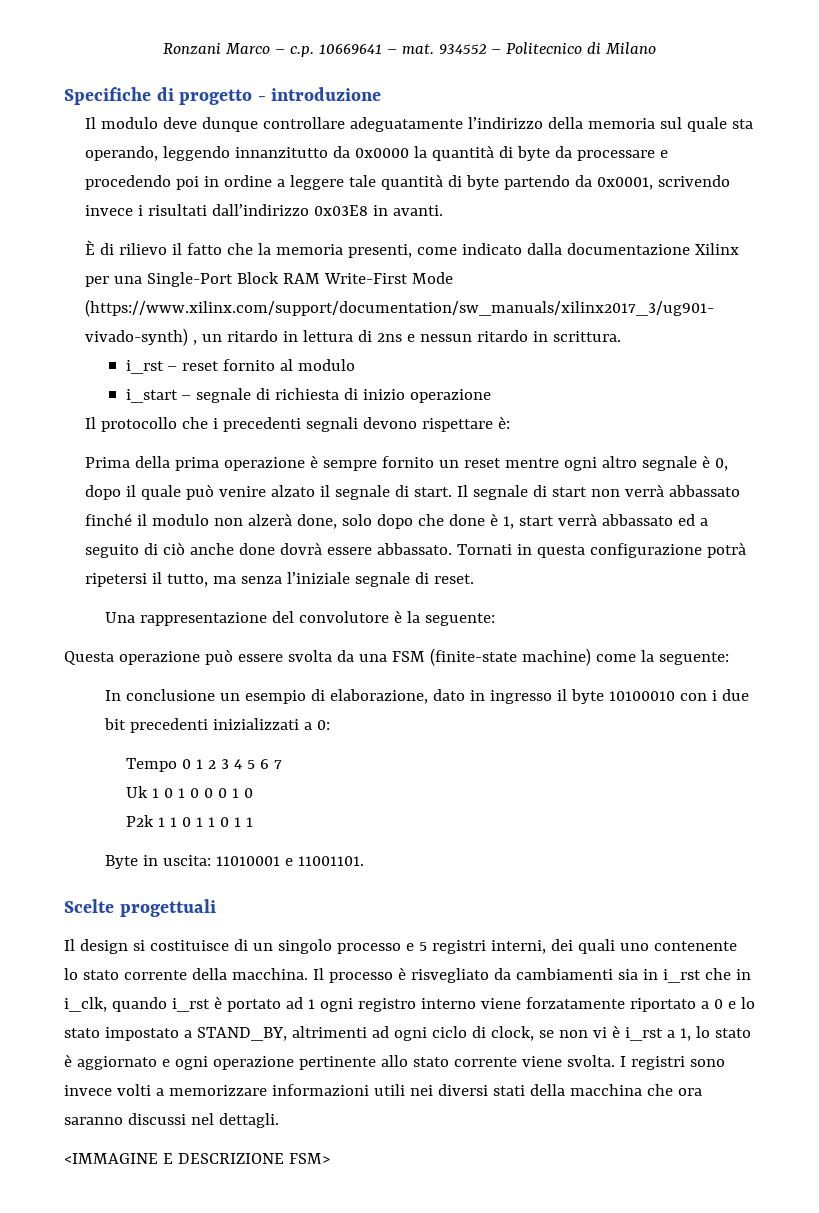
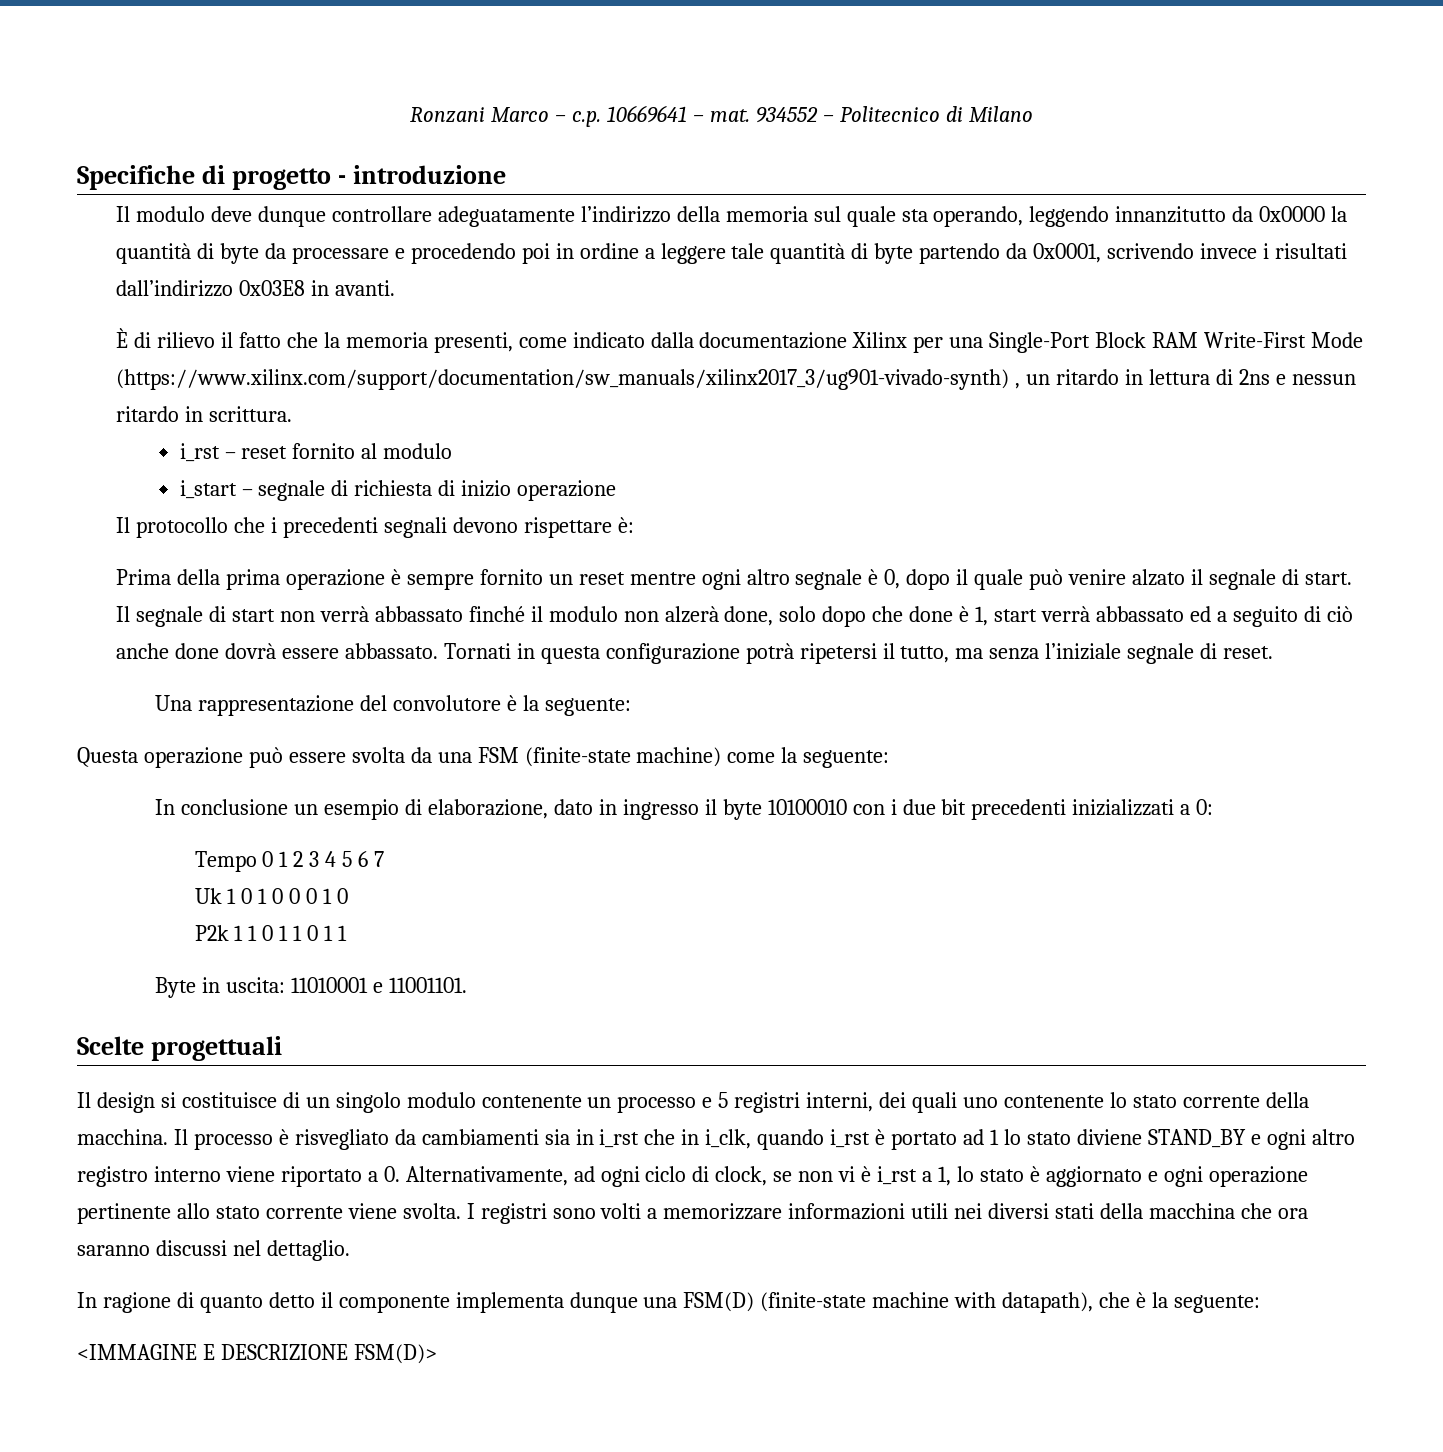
- Il design si costituisce di un singolo processo e 5 registri interni, dei quali uno contenente lo stato corrente della macchina.
+ Il design si costituisce di un singolo modulo contenente un processo e 5 registri interni, dei quali uno contenente lo stato corrente della macchina.
- Il processo è risvegliato da cambiamenti sia in i_rst che in i_clk, quando i_rst è portato ad 1 ogni registro interno viene forzatamente riportato a 0 e lo stato impostato a STAND_BY, altrimenti ad ogni ciclo di clock, se non vi è i_rst a 1, lo stato è aggiornato e ogni operazione pertinente allo stato corrente viene svolta.
+ Il processo è risvegliato da cambiamenti sia in i_rst che in i_clk, quando i_rst è portato ad 1 lo stato diviene STAND_BY e ogni altro registro interno viene riportato a 0. Alternativamente, ad ogni ciclo di clock, se non vi è i_rst a 1, lo stato è aggiornato e ogni operazione pertinente allo stato corrente viene svolta.
- I registri sono invece volti a memorizzare informazioni utili nei diversi stati della macchina che ora saranno discussi nel dettagli.
+ I registri sono volti a memorizzare informazioni utili nei diversi stati della macchina che ora saranno discussi nel dettaglio.
+ In ragione di quanto detto il componente implementa dunque una FSM(D) (finite-state machine with datapath), che è la seguente:
- <IMMAGINE E DESCRIZIONE FSM>
+ <IMMAGINE E DESCRIZIONE FSM(D)>

